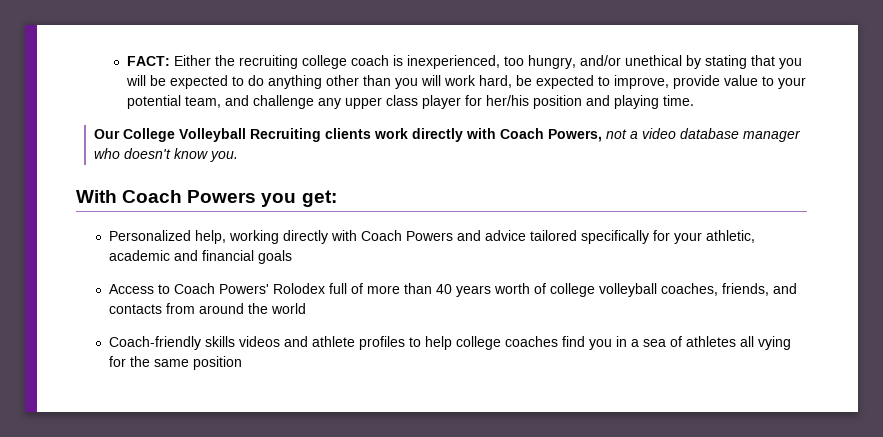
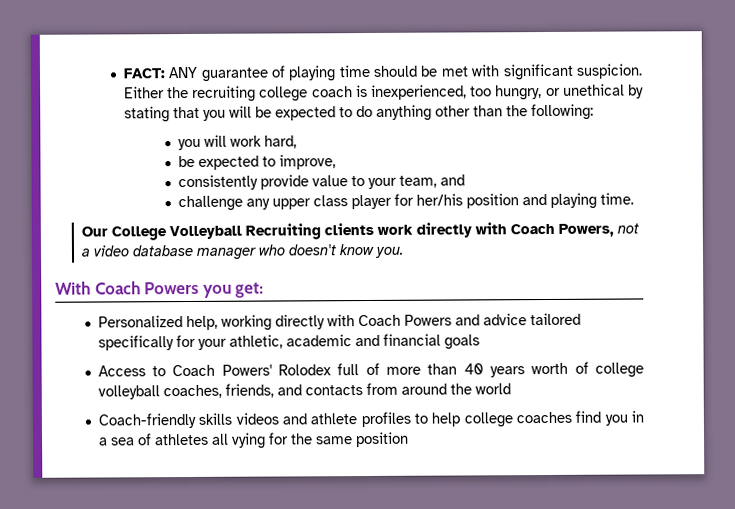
- FACT: Either the recruiting college coach is inexperienced, too hungry, and/or unethical by stating that you will be expected to do anything other than you will work hard, be expected to improve, provide value to your potential team, and challenge any upper class player for her/his position and playing time.
+ FACT: ANY guarantee of playing time should be met with significant suspicion. Either the recruiting college coach is inexperienced, too hungry, or unethical by stating that you will be expected to do anything other than the following:
+ you will work hard,
+ be expected to improve,
+ consistently provide value to your team, and
+ challenge any upper class player for her/his position and playing time.

